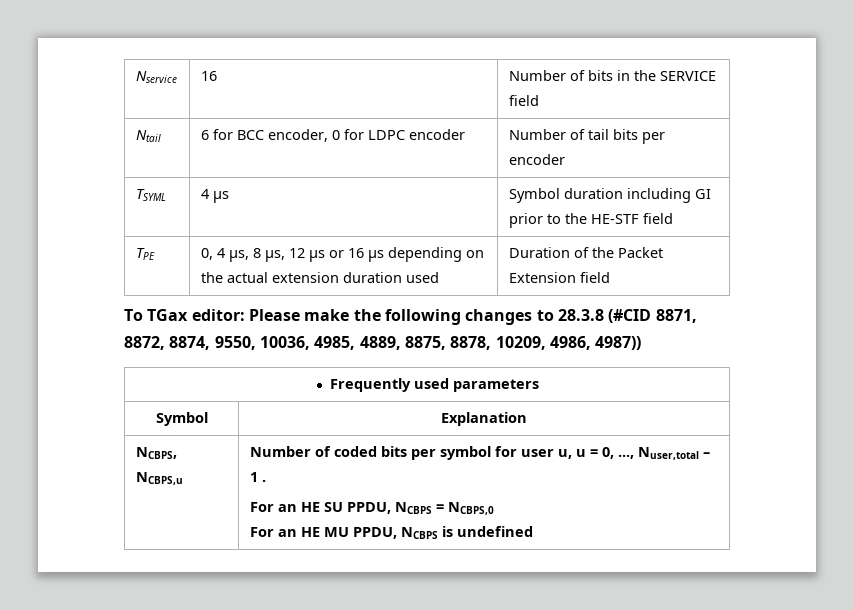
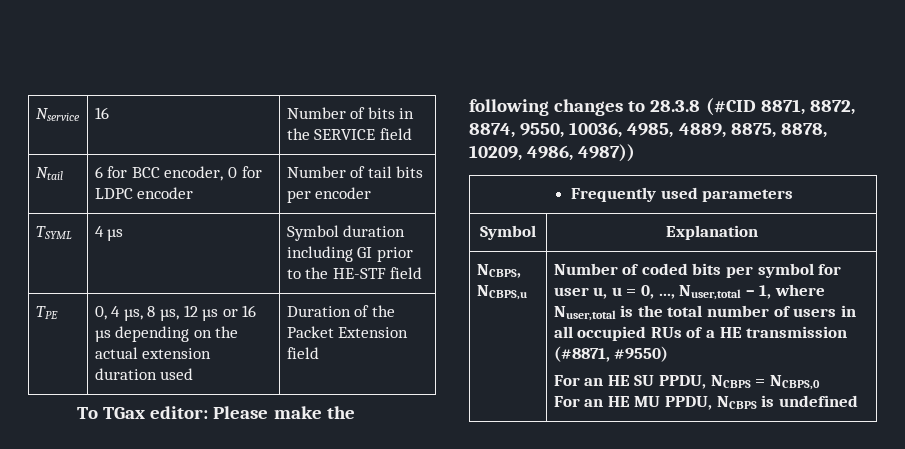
- Number of coded bits per symbol for user u, u = 0, ..., Nuser,total – 1 .
+ Number of coded bits per symbol for user u, u = 0, ..., Nuser,total – 1, where Nuser,total is the total number of users in all occupied RUs of a HE transmission (#8871, #9550)

